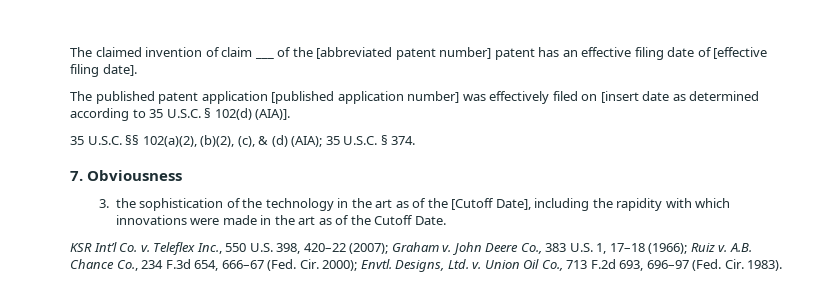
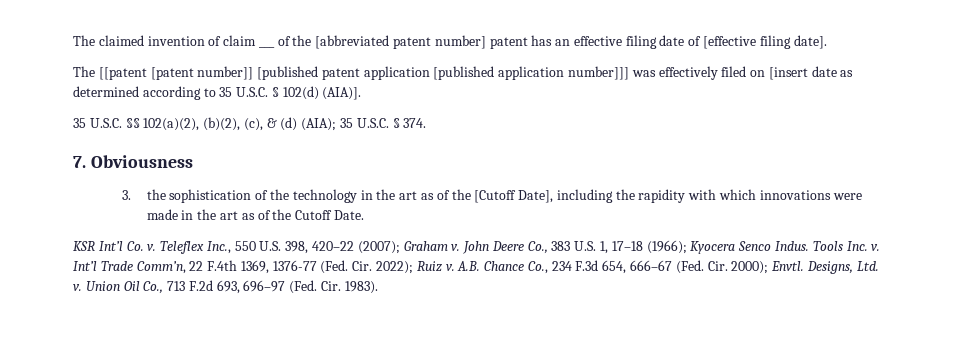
- The published patent application [published application number] was effectively filed on [insert date as determined according to 35 U.S.C. § 102(d) (AIA)].
+ The [[patent [patent number]] [published patent application [published application number]]] was effectively filed on [insert date as determined according to 35 U.S.C. § 102(d) (AIA)].
- John Deere Co., 383 U.S. 1, 17–18 (1966); Ruiz v.
+ John Deere Co., 383 U.S. 1, 17–18 (1966); Kyocera Senco Indus. Tools Inc. v. Int’l Trade Comm’n, 22 F.4th 1369, 1376-77 (Fed. Cir. 2022); Ruiz v.

